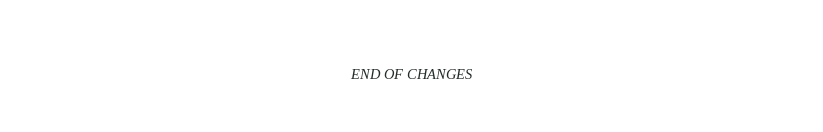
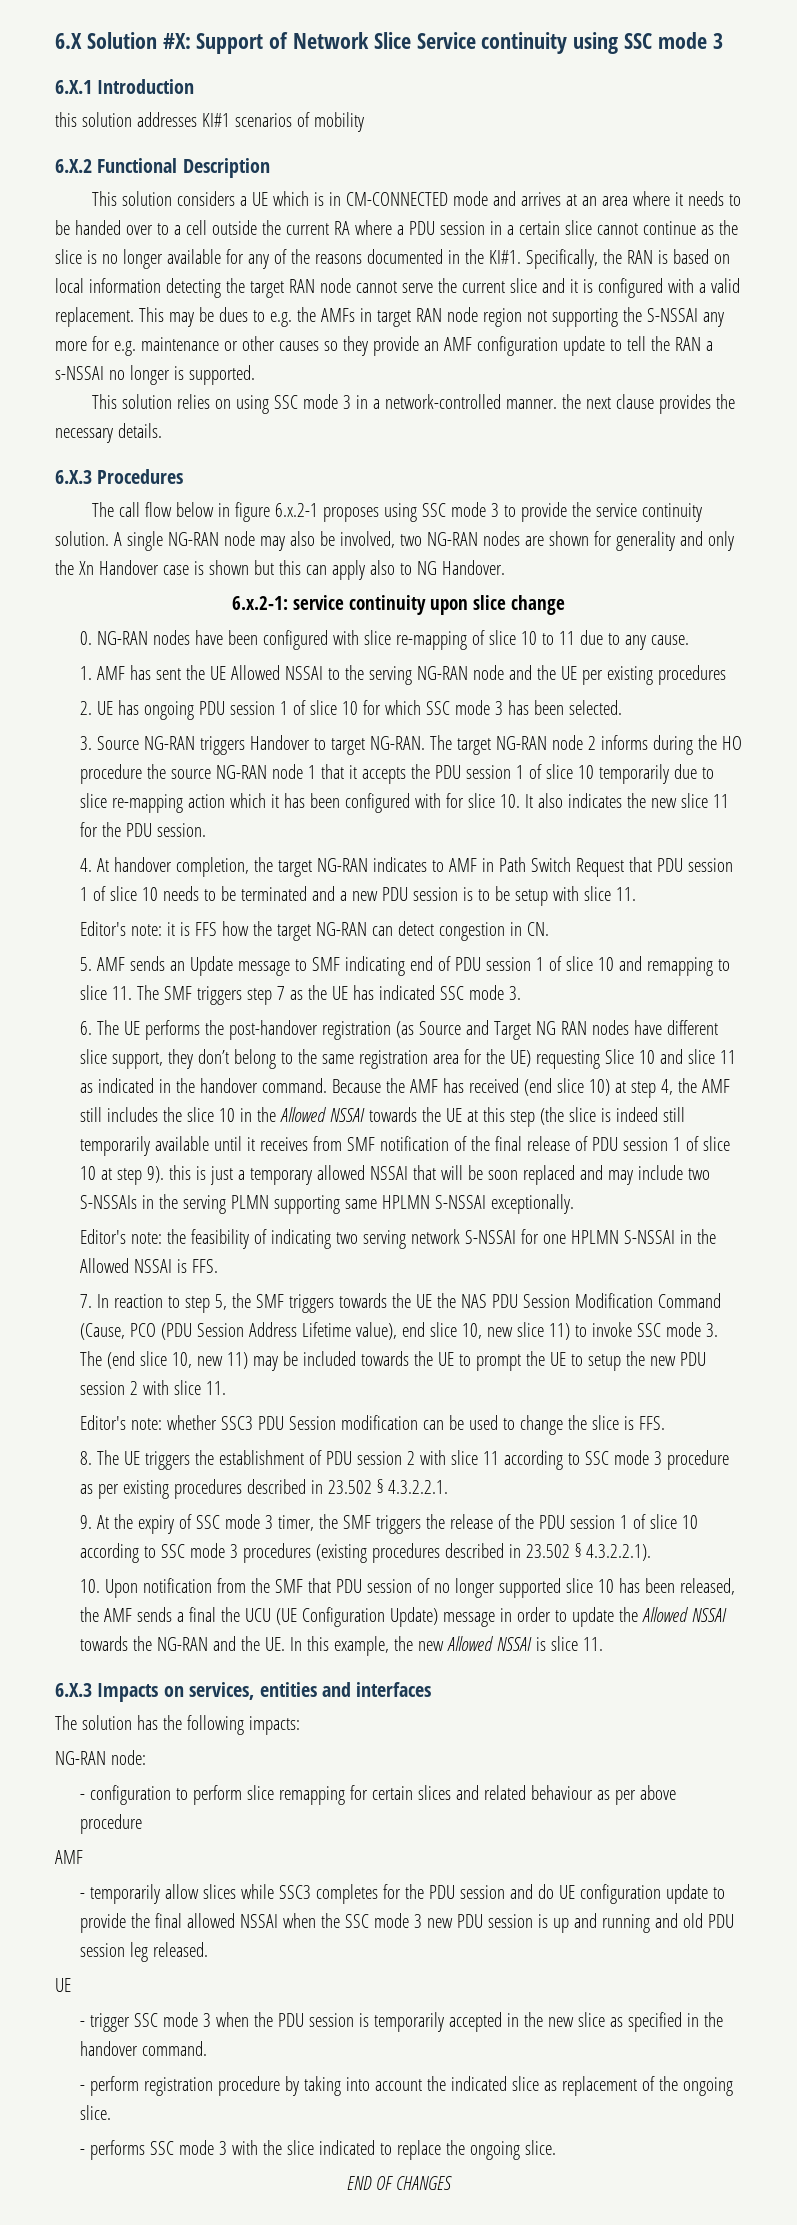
+ 6.X Solution #X: Support of Network Slice Service continuity using SSC mode 3
+ 6.X.1 Introduction
+ this solution addresses KI#1 scenarios of mobility
+ 6.X.2 Functional Description
+ This solution considers a UE which is in CM-CONNECTED mode and arrives at an area where it needs to be handed over to a cell outside the current RA where a PDU session in a certain slice cannot continue as the slice is no longer available for any of the reasons documented in the KI#1. Specifically, the RAN is based on local information detecting the target RAN node cannot serve the current slice and it is configured with a valid replacement. This may be dues to e.g. the AMFs in target RAN node region not supporting the S-NSSAI any more for e.g. maintenance or other causes so they provide an AMF configuration update to tell the RAN a s-NSSAI no longer is supported.
+ This solution relies on using SSC mode 3 in a network-controlled manner. the next clause provides the necessary details.
+ 6.X.3 Procedures
+ The call flow below in figure 6.x.2-1 proposes using SSC mode 3 to provide the service continuity solution. A single NG-RAN node may also be involved, two NG-RAN nodes are shown for generality and only the Xn Handover case is shown but this can apply also to NG Handover.
+ 6.x.2-1: service continuity upon slice change
+ 0. NG-RAN nodes have been configured with slice re-mapping of slice 10 to 11 due to any cause.
+ 1. AMF has sent the UE Allowed NSSAI to the serving NG-RAN node and the UE per existing procedures
+ 2. UE has ongoing PDU session 1 of slice 10 for which SSC mode 3 has been selected.
+ 3. Source NG-RAN triggers Handover to target NG-RAN. The target NG-RAN node 2 informs during the HO procedure the source NG-RAN node 1 that it accepts the PDU session 1 of slice 10 temporarily due to slice re-mapping action which it has been configured with for slice 10. It also indicates the new slice 11 for the PDU session.
+ 4. At handover completion, the target NG-RAN indicates to AMF in Path Switch Request that PDU session 1 of slice 10 needs to be terminated and a new PDU session is to be setup with slice 11.
+ Editor's note: it is FFS how the target NG-RAN can detect congestion in CN.
+ 5. AMF sends an Update message to SMF indicating end of PDU session 1 of slice 10 and remapping to slice 11. The SMF triggers step 7 as the UE has indicated SSC mode 3.
+ 6. The UE performs the post-handover registration (as Source and Target NG RAN nodes have different slice support, they don’t belong to the same registration area for the UE) requesting Slice 10 and slice 11 as indicated in the handover command. Because the AMF has received (end slice 10) at step 4, the AMF still includes the slice 10 in the Allowed NSSAI towards the UE at this step (the slice is indeed still temporarily available until it receives from SMF notification of the final release of PDU session 1 of slice 10 at step 9). this is just a temporary allowed NSSAI that will be soon replaced and may include two S-NSSAIs in the serving PLMN supporting same HPLMN S-NSSAI exceptionally.
+ Editor's note: the feasibility of indicating two serving network S-NSSAI for one HPLMN S-NSSAI in the Allowed NSSAI is FFS.
+ 7. In reaction to step 5, the SMF triggers towards the UE the NAS PDU Session Modification Command (Cause, PCO (PDU Session Address Lifetime value), end slice 10, new slice 11) to invoke SSC mode 3. The (end slice 10, new 11) may be included towards the UE to prompt the UE to setup the new PDU session 2 with slice 11.
+ Editor's note: whether SSC3 PDU Session modification can be used to change the slice is FFS.
+ 8. The UE triggers the establishment of PDU session 2 with slice 11 according to SSC mode 3 procedure as per existing procedures described in 23.502 § 4.3.2.2.1.
+ 9. At the expiry of SSC mode 3 timer, the SMF triggers the release of the PDU session 1 of slice 10 according to SSC mode 3 procedures (existing procedures described in 23.502 § 4.3.2.2.1).
+ 10. Upon notification from the SMF that PDU session of no longer supported slice 10 has been released, the AMF sends a final the UCU (UE Configuration Update) message in order to update the Allowed NSSAI towards the NG-RAN and the UE. In this example, the new Allowed NSSAI is slice 11.
+ 6.X.3 Impacts on services, entities and interfaces
+ The solution has the following impacts:
+ NG-RAN node:
+ - configuration to perform slice remapping for certain slices and related behaviour as per above procedure
+ AMF
+ - temporarily allow slices while SSC3 completes for the PDU session and do UE configuration update to provide the final allowed NSSAI when the SSC mode 3 new PDU session is up and running and old PDU session leg released.
+ UE
+ - trigger SSC mode 3 when the PDU session is temporarily accepted in the new slice as specified in the handover command.
+ - perform registration procedure by taking into account the indicated slice as replacement of the ongoing slice.
+ - performs SSC mode 3 with the slice indicated to replace the ongoing slice.

